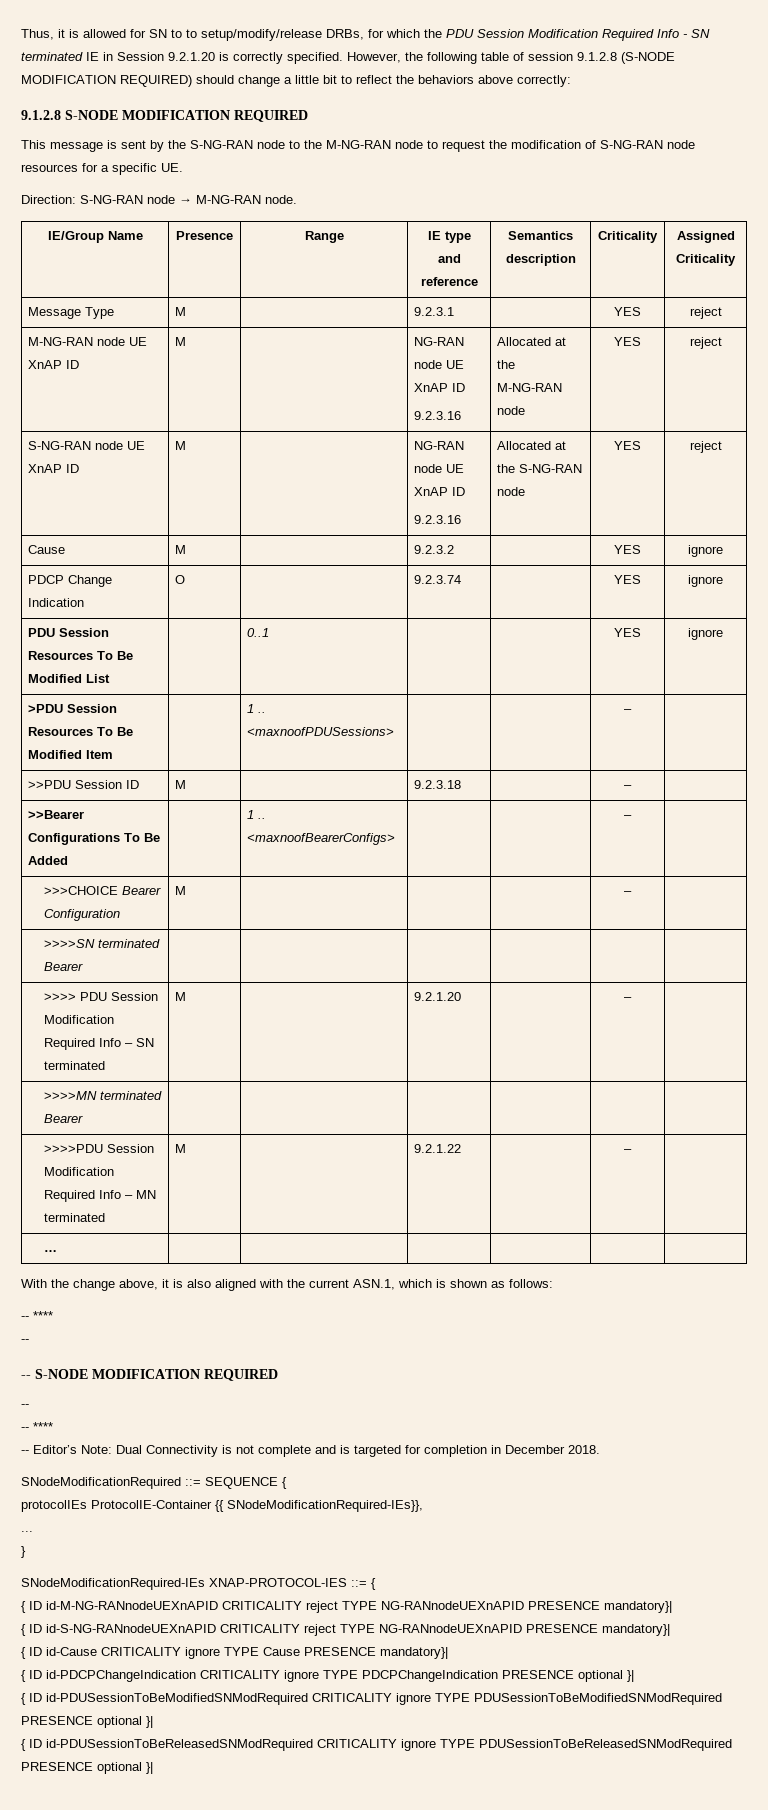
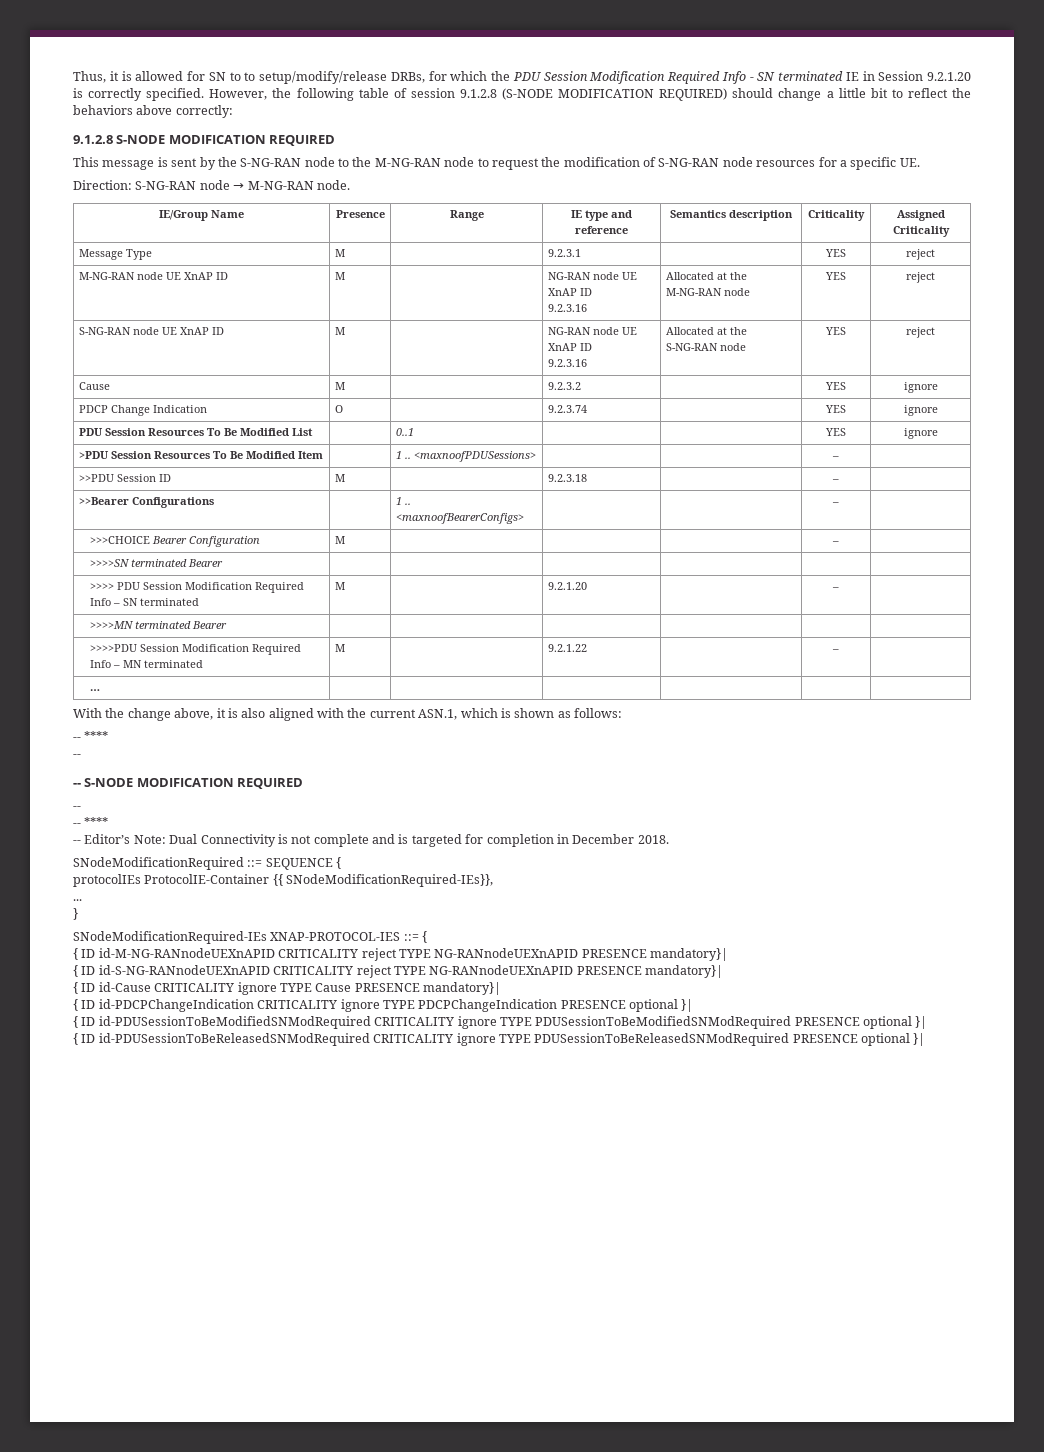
- >>Bearer Configurations To Be Added | | 1 .. <maxnoofBearerConfigs> | | | – |
+ >>Bearer Configurations | | 1 .. <maxnoofBearerConfigs> | | | – |

